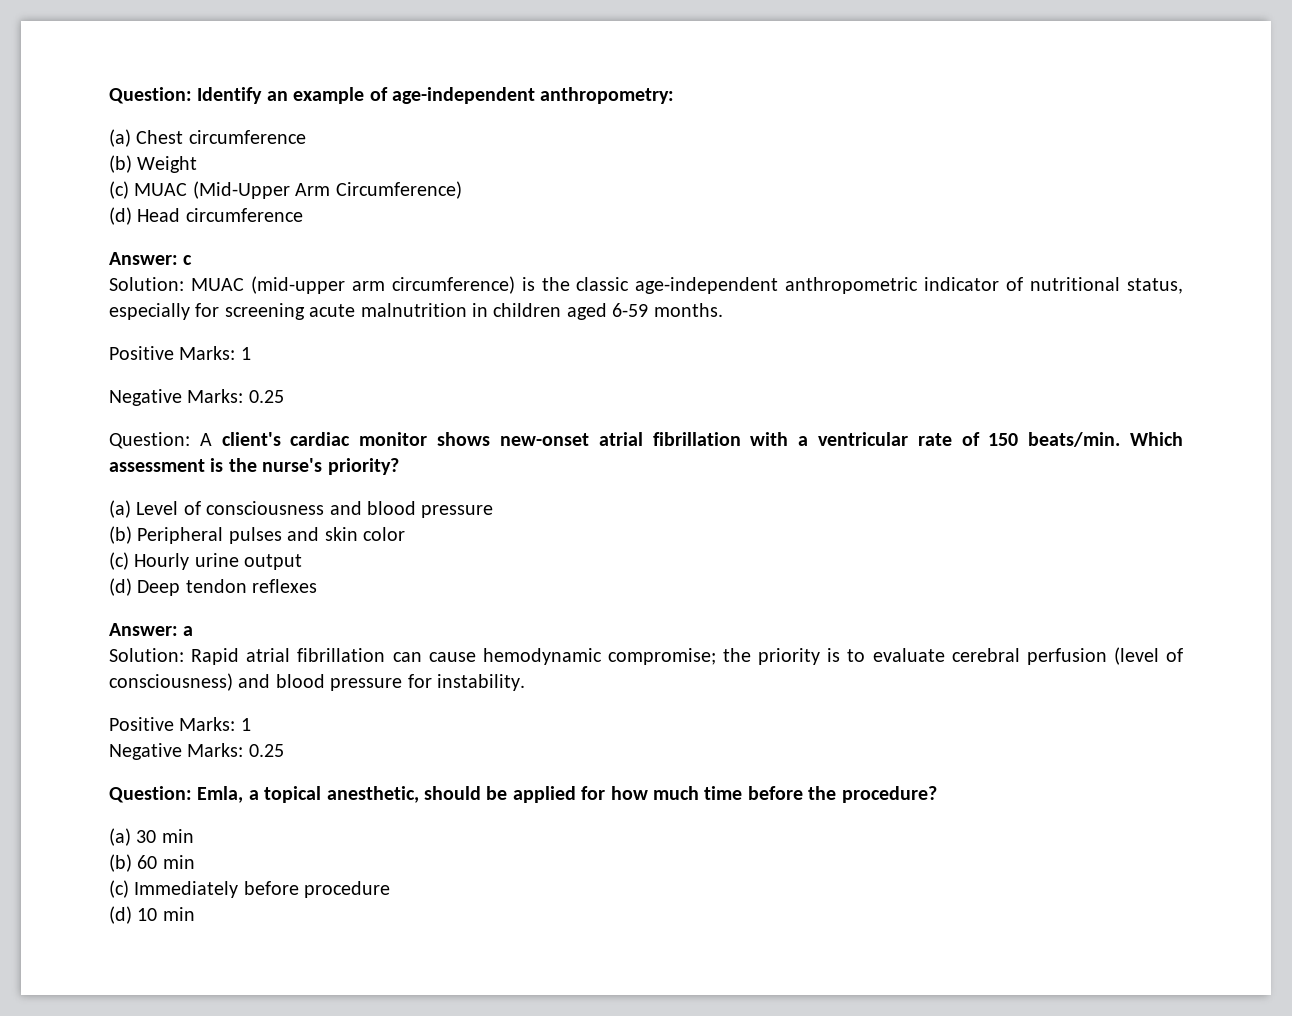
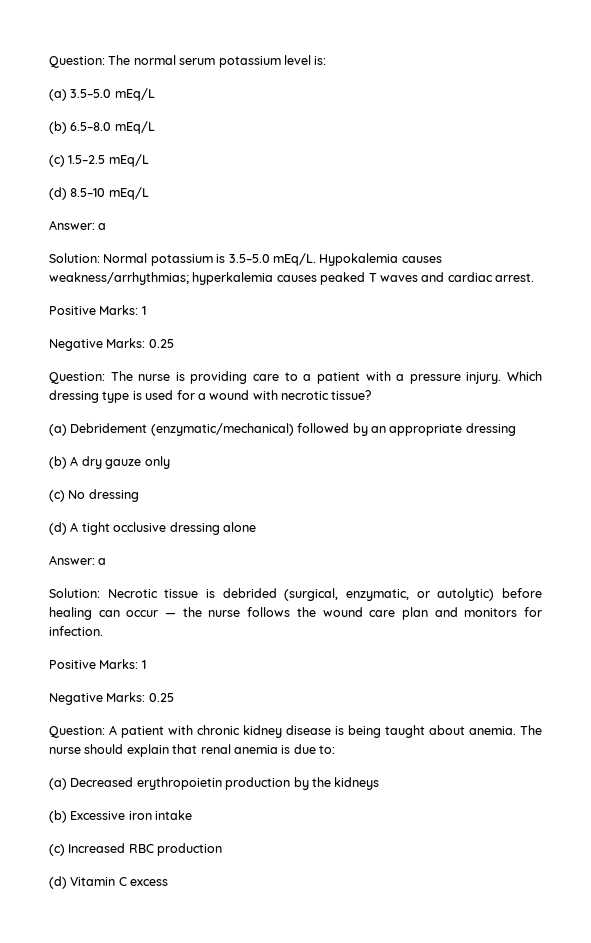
- Question: Identify an example of age-independent anthropometry:
- (a) Chest circumference
- (b) Weight
- (c) MUAC (Mid-Upper Arm Circumference)
- (d) Head circumference
- Answer: c
- Solution: MUAC (mid-upper arm circumference) is the classic age-independent anthropometric indicator of nutritional status, especially for screening acute malnutrition in children aged 6-59 months.
+ Question: The normal serum potassium level is:
+ (a) 3.5–5.0 mEq/L
+ (b) 6.5–8.0 mEq/L
+ (c) 1.5–2.5 mEq/L
+ (d) 8.5–10 mEq/L
+ Answer: a
+ Solution: Normal potassium is 3.5–5.0 mEq/L. Hypokalemia causes weakness/arrhythmias; hyperkalemia causes peaked T waves and cardiac arrest.
+ Positive Marks: 1
+ Negative Marks: 0.25
+ Question: The nurse is providing care to a patient with a pressure injury. Which dressing type is used for a wound with necrotic tissue?
+ (a) Debridement (enzymatic/mechanical) followed by an appropriate dressing
+ (b) A dry gauze only
+ (c) No dressing
+ (d) A tight occlusive dressing alone
+ Answer: a
+ Solution: Necrotic tissue is debrided (surgical, enzymatic, or autolytic) before healing can occur — the nurse follows the wound care plan and monitors for infection.
- Question: A client's cardiac monitor shows new-onset atrial fibrillation with a ventricular rate of 150 beats/min. Which assessment is the nurse's priority?
- (a) Level of consciousness and blood pressure
- (b) Peripheral pulses and skin color
- (c) Hourly urine output
- (d) Deep tendon reflexes
- Answer: a
- Solution: Rapid atrial fibrillation can cause hemodynamic compromise; the priority is to evaluate cerebral perfusion (level of consciousness) and blood pressure for instability.
- Positive Marks: 1
- Negative Marks: 0.25
- Question: Emla, a topical anesthetic, should be applied for how much time before the procedure?
- (a) 30 min
- (b) 60 min
- (c) Immediately before procedure
- (d) 10 min
+ Question: A patient with chronic kidney disease is being taught about anemia. The nurse should explain that renal anemia is due to:
+ (a) Decreased erythropoietin production by the kidneys
+ (b) Excessive iron intake
+ (c) Increased RBC production
+ (d) Vitamin C excess

